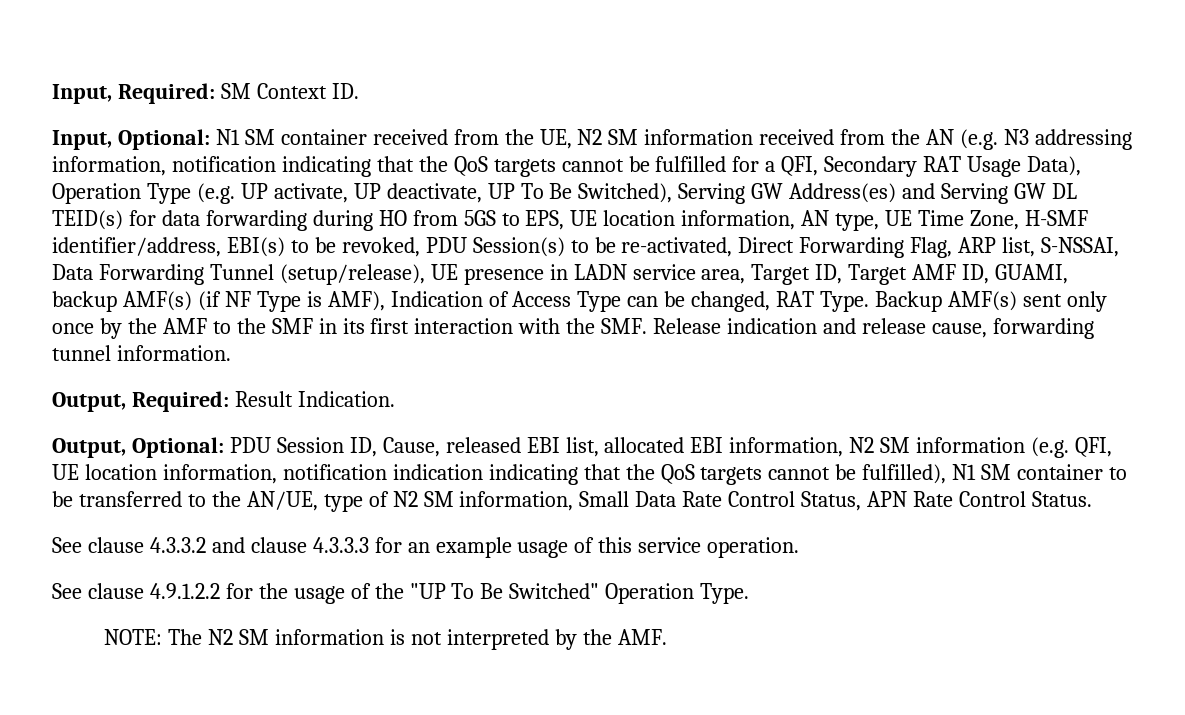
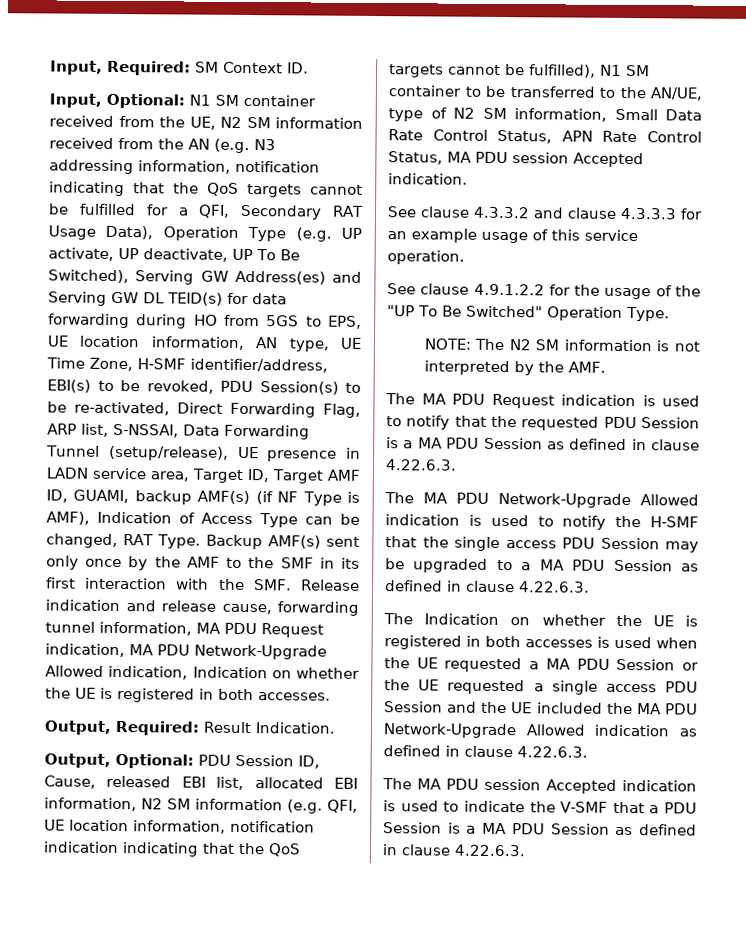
- Backup AMF(s) sent only once by the AMF to the SMF in its first interaction with the SMF. Release indication and release cause, forwarding tunnel information.
+ Backup AMF(s) sent only once by the AMF to the SMF in its first interaction with the SMF. Release indication and release cause, forwarding tunnel information, MA PDU Request indication, MA PDU Network-Upgrade Allowed indication, Indication on whether the UE is registered in both accesses.
- Output, Optional: PDU Session ID, Cause, released EBI list, allocated EBI information, N2 SM information (e.g. QFI, UE location information, notification indication indicating that the QoS targets cannot be fulfilled), N1 SM container to be transferred to the AN/UE, type of N2 SM information, Small Data Rate Control Status, APN Rate Control Status.
+ Output, Optional: PDU Session ID, Cause, released EBI list, allocated EBI information, N2 SM information (e.g. QFI, UE location information, notification indication indicating that the QoS targets cannot be fulfilled), N1 SM container to be transferred to the AN/UE, type of N2 SM information, Small Data Rate Control Status, APN Rate Control Status, MA PDU session Accepted indication.
+ The MA PDU Request indication is used to notify that the requested PDU Session is a MA PDU Session as defined in clause 4.22.6.3.
+ The MA PDU Network-Upgrade Allowed indication is used to notify the H-SMF that the single access PDU Session may be upgraded to a MA PDU Session as defined in clause 4.22.6.3.
+ The Indication on whether the UE is registered in both accesses is used when the UE requested a MA PDU Session or the UE requested a single access PDU Session and the UE included the MA PDU Network-Upgrade Allowed indication as defined in clause 4.22.6.3.
+ The MA PDU session Accepted indication is used to indicate the V-SMF that a PDU Session is a MA PDU Session as defined in clause 4.22.6.3.

